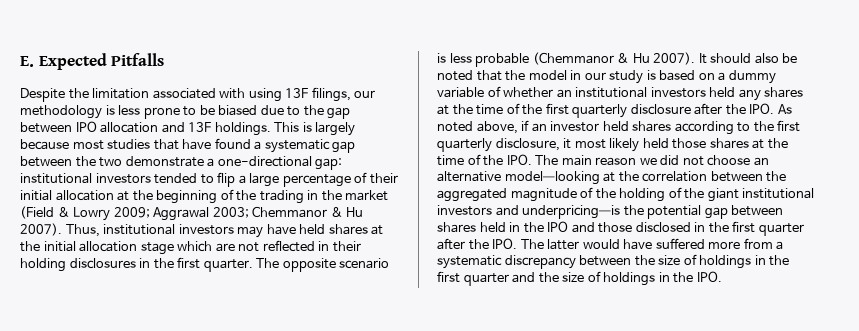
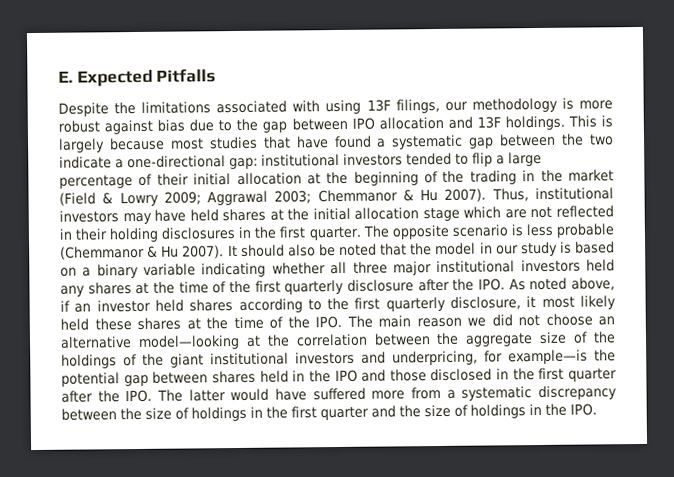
- Despite the limitation associated with using 13F filings, our methodology is less prone to be biased due to the gap between IPO allocation and 13F holdings.
+ Despite the limitations associated with using 13F filings, our methodology is more robust against bias due to the gap between IPO allocation and 13F holdings.
- This is largely because most studies that have found a systematic gap between the two demonstrate a one-directional gap: institutional investors tended to flip a large percentage of their initial allocation at the beginning of the trading in the market (Field & Lowry 2009; Aggrawal 2003; Chemmanor & Hu 2007).
+ This is largely because most studies that have found a systematic gap between the two indicate a one-directional gap: institutional investors tended to flip a large percentage of their initial allocation at the beginning of the trading in the market (Field & Lowry 2009; Aggrawal 2003; Chemmanor & Hu 2007).
- It should also be noted that the model in our study is based on a dummy variable of whether an institutional investors held any shares at the time of the first quarterly disclosure after the IPO. As noted above, if an investor held shares according to the first quarterly disclosure, it most likely held those shares at the time of the IPO. The main reason we did not choose an alternative model—looking at the correlation between the aggregated magnitude of the holding of the giant institutional investors and underpricing—is the potential gap between shares held in the IPO and those disclosed in the first quarter after the IPO. The latter would have suffered more from a systematic discrepancy between the size of holdings in the first quarter and the size of holdings in the IPO.
+ It should also be noted that the model in our study is based on a binary variable indicating whether all three major institutional investors held any shares at the time of the first quarterly disclosure after the IPO. As noted above, if an investor held shares according to the first quarterly disclosure, it most likely held these shares at the time of the IPO. The main reason we did not choose an alternative model—looking at the correlation between the aggregate size of the holdings of the giant institutional investors and underpricing, for example—is the potential gap between shares held in the IPO and those disclosed in the first quarter after the IPO. The latter would have suffered more from a systematic discrepancy between the size of holdings in the first quarter and the size of holdings in the IPO.

